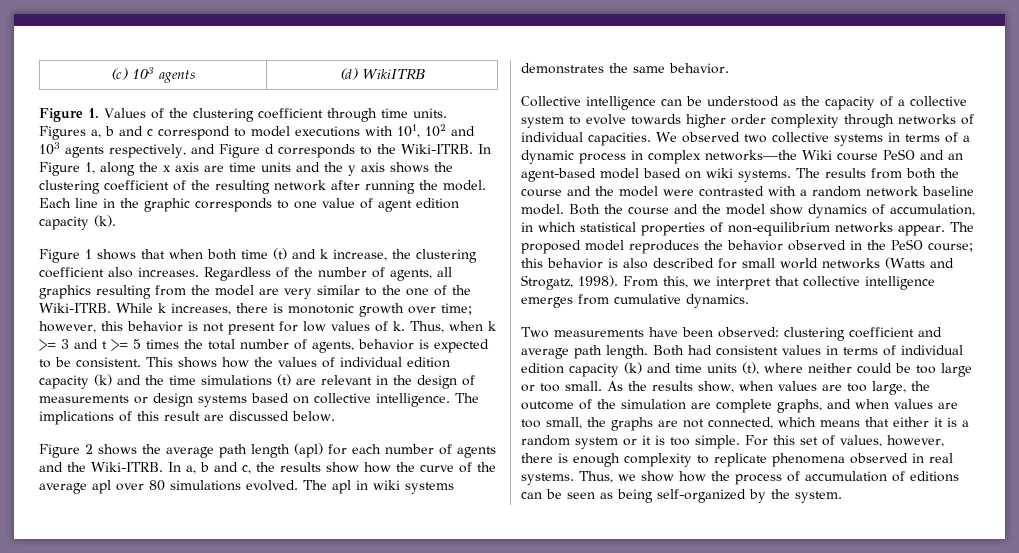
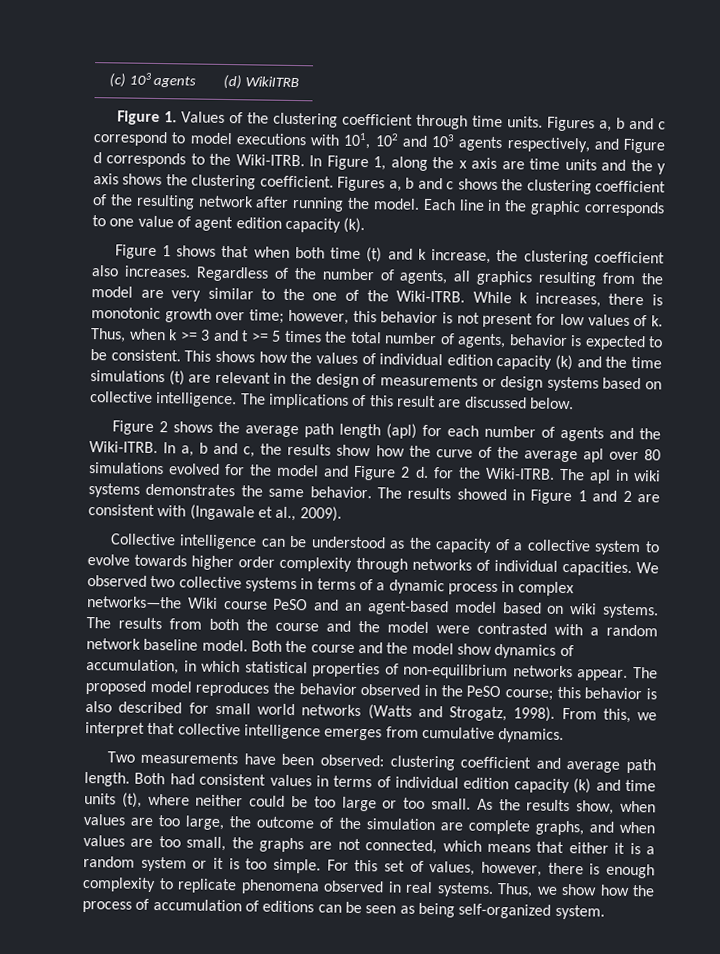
- In Figure 1, along the x axis are time units and the y axis shows the clustering coefficient of the resulting network after running the model.
+ In Figure 1, along the x axis are time units and the y axis shows the clustering coefficient. Figures a, b and c shows the clustering coefficient of the resulting network after running the model.
- In a, b and c, the results show how the curve of the average apl over 80 simulations evolved.
+ In a, b and c, the results show how the curve of the average apl over 80 simulations evolved for the model and Figure 2 d. for the Wiki-ITRB.
+ The results showed in Figure 1 and 2 are consistent with (Ingawale et al., 2009).
- Thus, we show how the process of accumulation of editions can be seen as being self-organized by the system.
+ Thus, we show how the process of accumulation of editions can be seen as being self-organized system.

